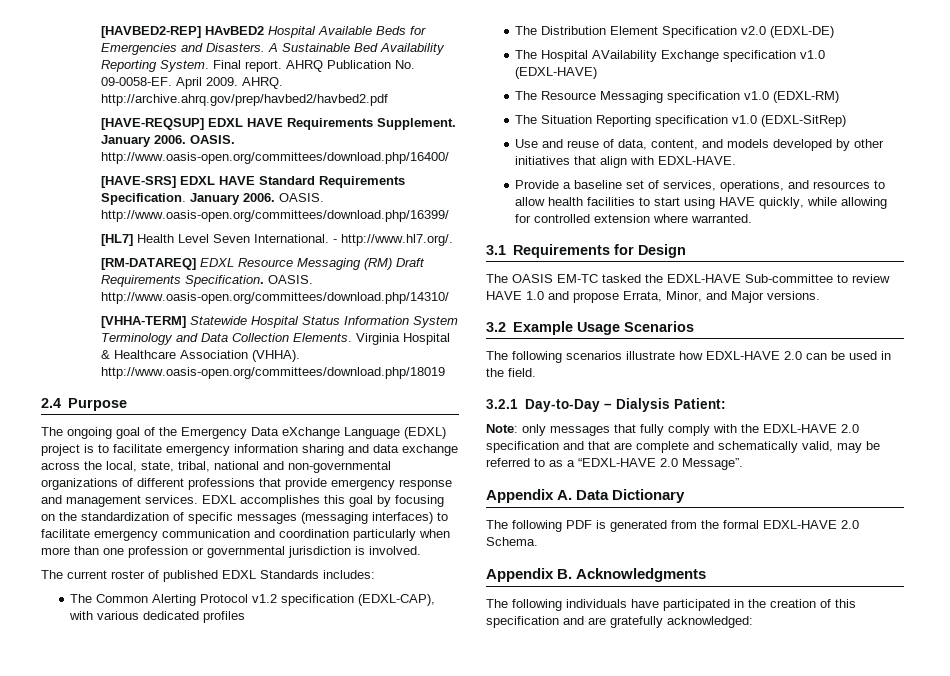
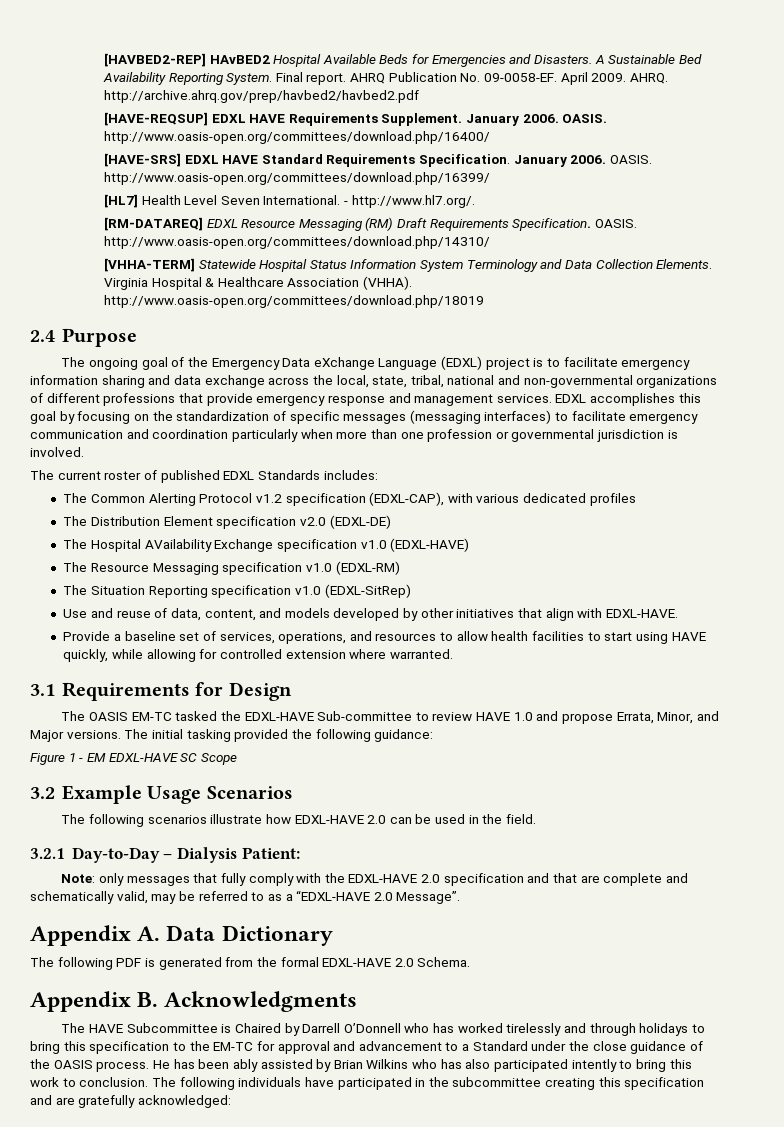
- The Distribution Element Specification v2.0 (EDXL-DE)
+ The Distribution Element specification v2.0 (EDXL-DE)
+ The initial tasking provided the following guidance:
+ Figure 1 - EM EDXL-HAVE SC Scope
- The following individuals have participated in the creation of this specification and are gratefully acknowledged:
+ The HAVE Subcommittee is Chaired by Darrell O’Donnell who has worked tirelessly and through holidays to bring this specification to the EM-TC for approval and advancement to a Standard under the close guidance of the OASIS process. He has been ably assisted by Brian Wilkins who has also participated intently to bring this work to conclusion. The following individuals have participated in the subcommittee creating this specification and are gratefully acknowledged:

